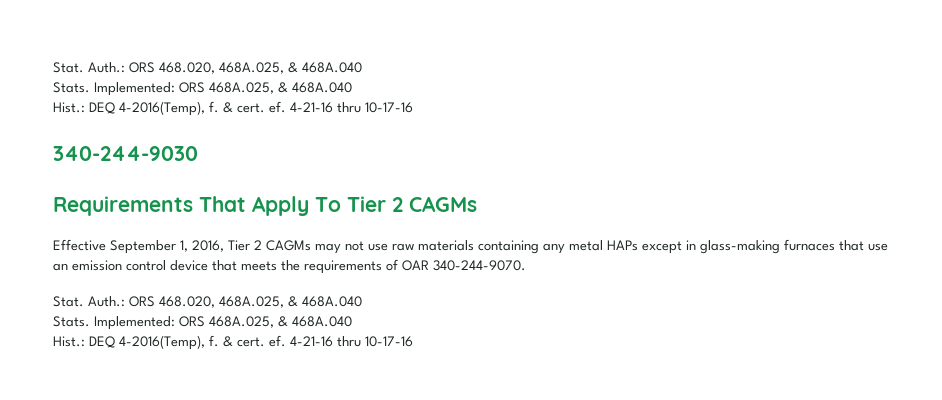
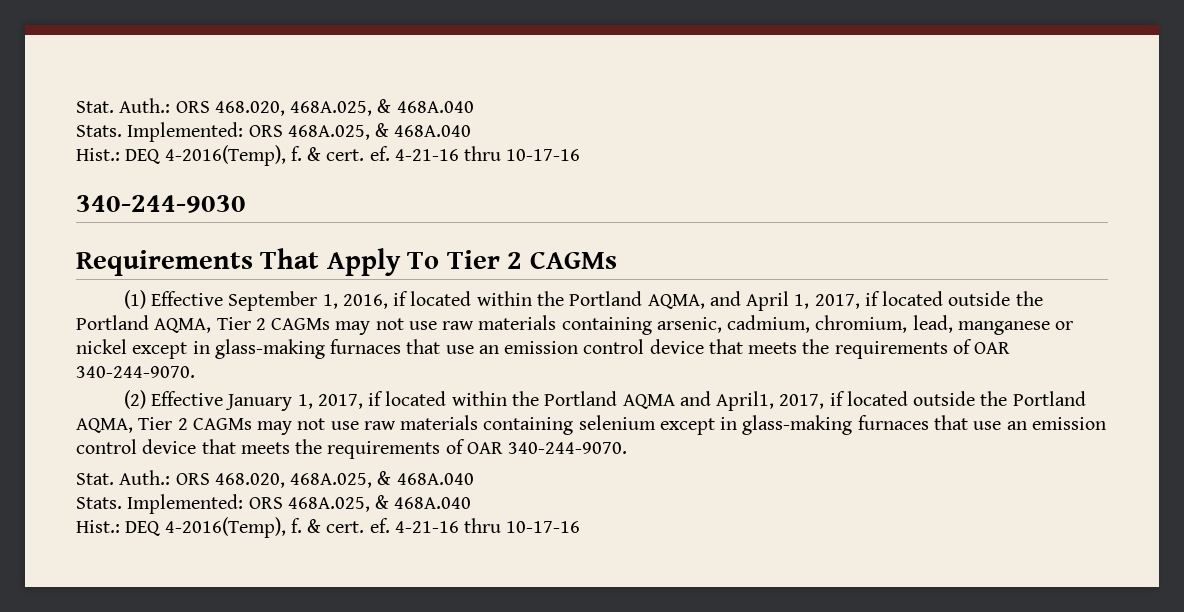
- Effective September 1, 2016, Tier 2 CAGMs may not use raw materials containing any metal HAPs except in glass-making furnaces that use an emission control device that meets the requirements of OAR 340-244-9070.
+ (1) Effective September 1, 2016, if located within the Portland AQMA, and April 1, 2017, if located outside the Portland AQMA, Tier 2 CAGMs may not use raw materials containing arsenic, cadmium, chromium, lead, manganese or nickel except in glass-making furnaces that use an emission control device that meets the requirements of OAR 340-244-9070.
+ (2) Effective January 1, 2017, if located within the Portland AQMA and April1, 2017, if located outside the Portland AQMA, Tier 2 CAGMs may not use raw materials containing selenium except in glass-making furnaces that use an emission control device that meets the requirements of OAR 340-244-9070.

